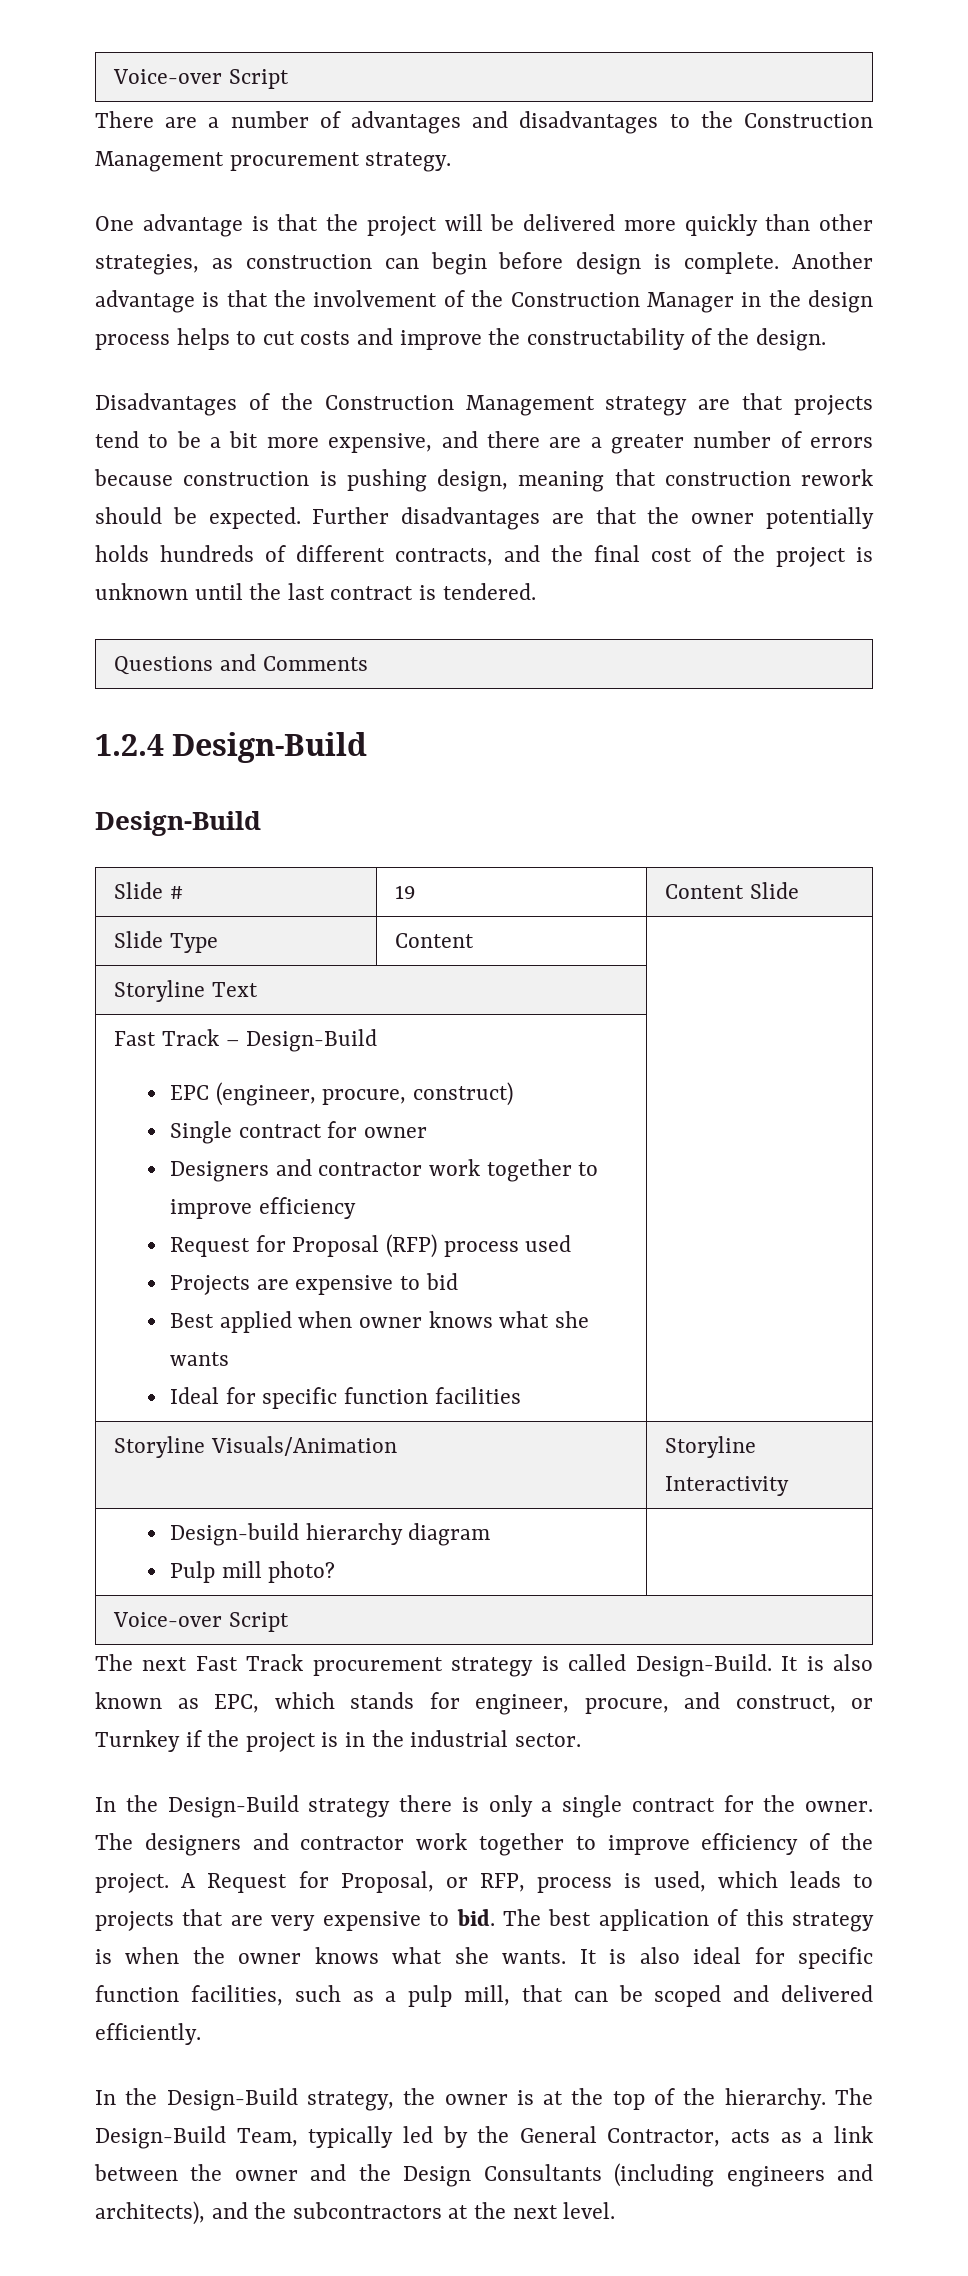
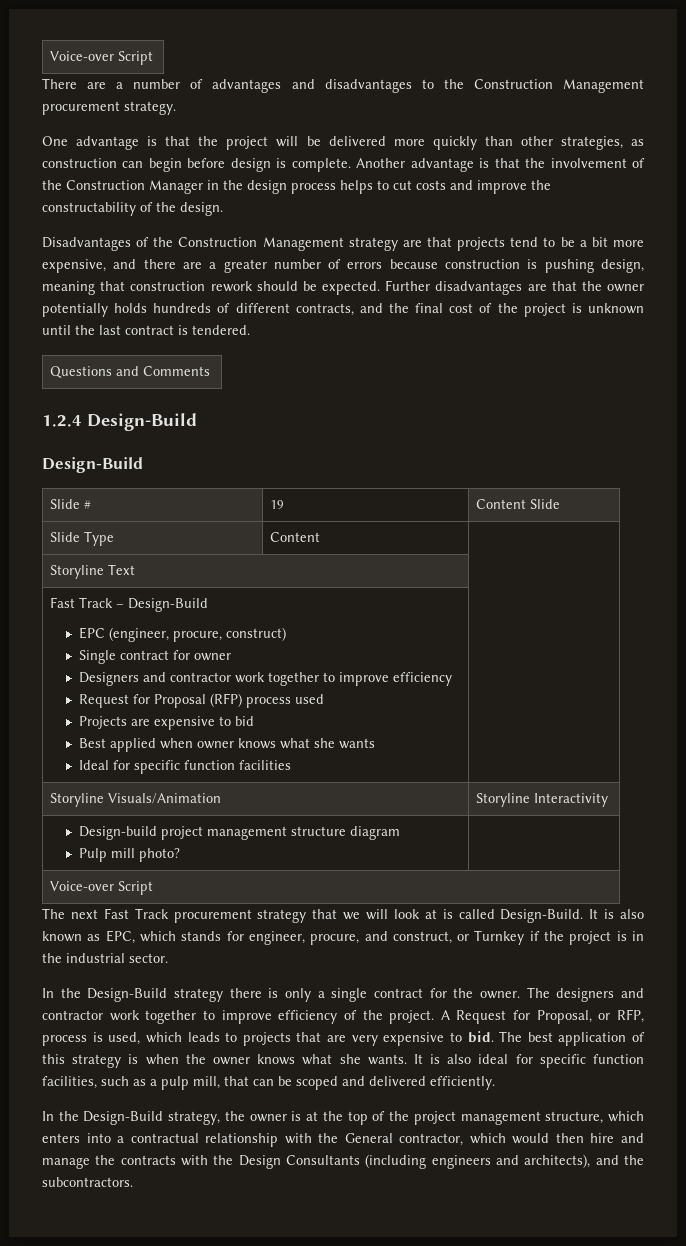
- Design-build hierarchy diagram
+ Design-build project management structure diagram
- The next Fast Track procurement strategy is called Design-Build.
+ The next Fast Track procurement strategy that we will look at is called Design-Build.
- In the Design-Build strategy, the owner is at the top of the hierarchy. The Design-Build Team, typically led by the General Contractor, acts as a link between the owner and the Design Consultants (including engineers and architects), and the subcontractors at the next level.
+ In the Design-Build strategy, the owner is at the top of the project management structure, which enters into a contractual relationship with the General contractor, which would then hire and manage the contracts with the Design Consultants (including engineers and architects), and the subcontractors.

